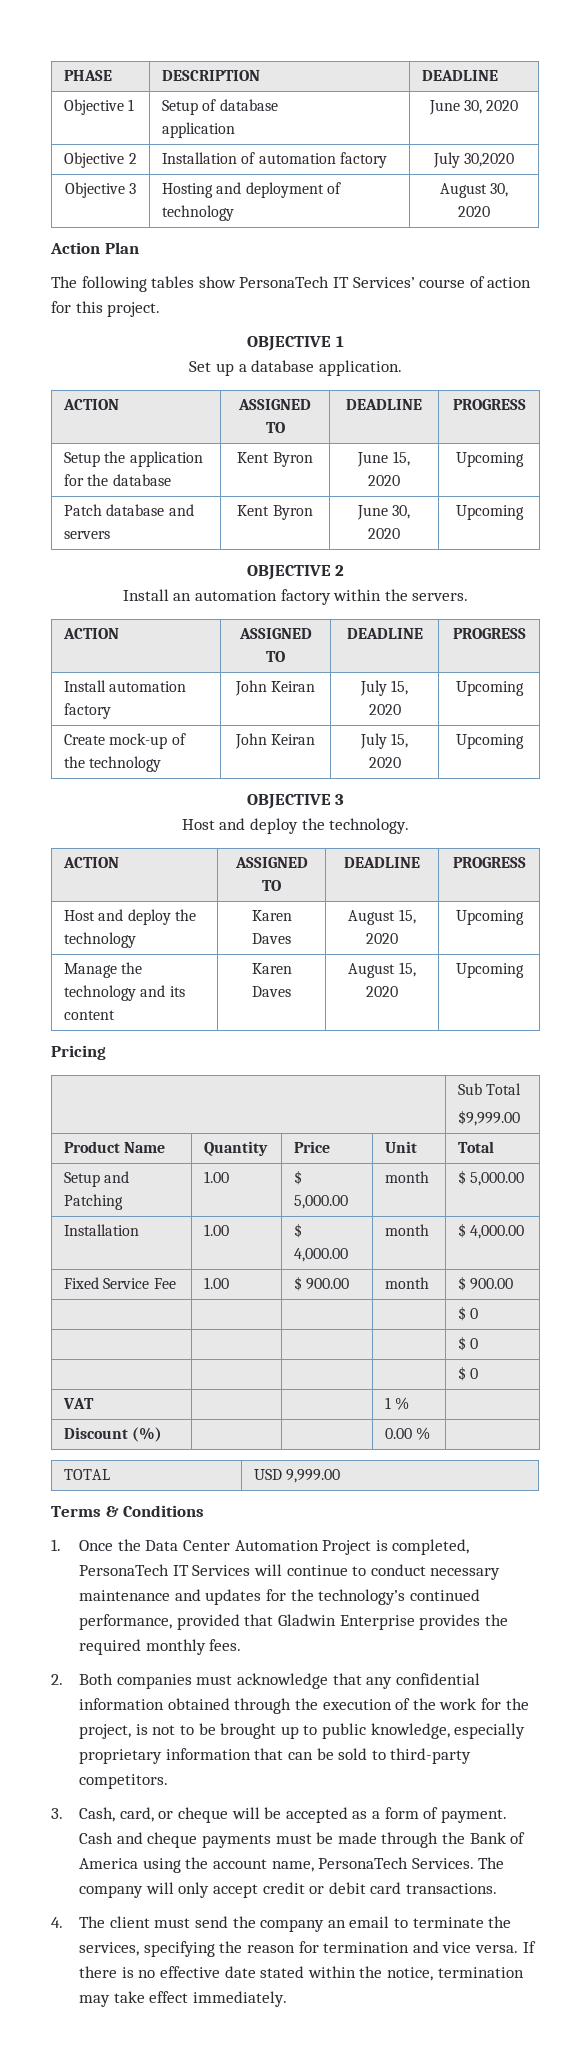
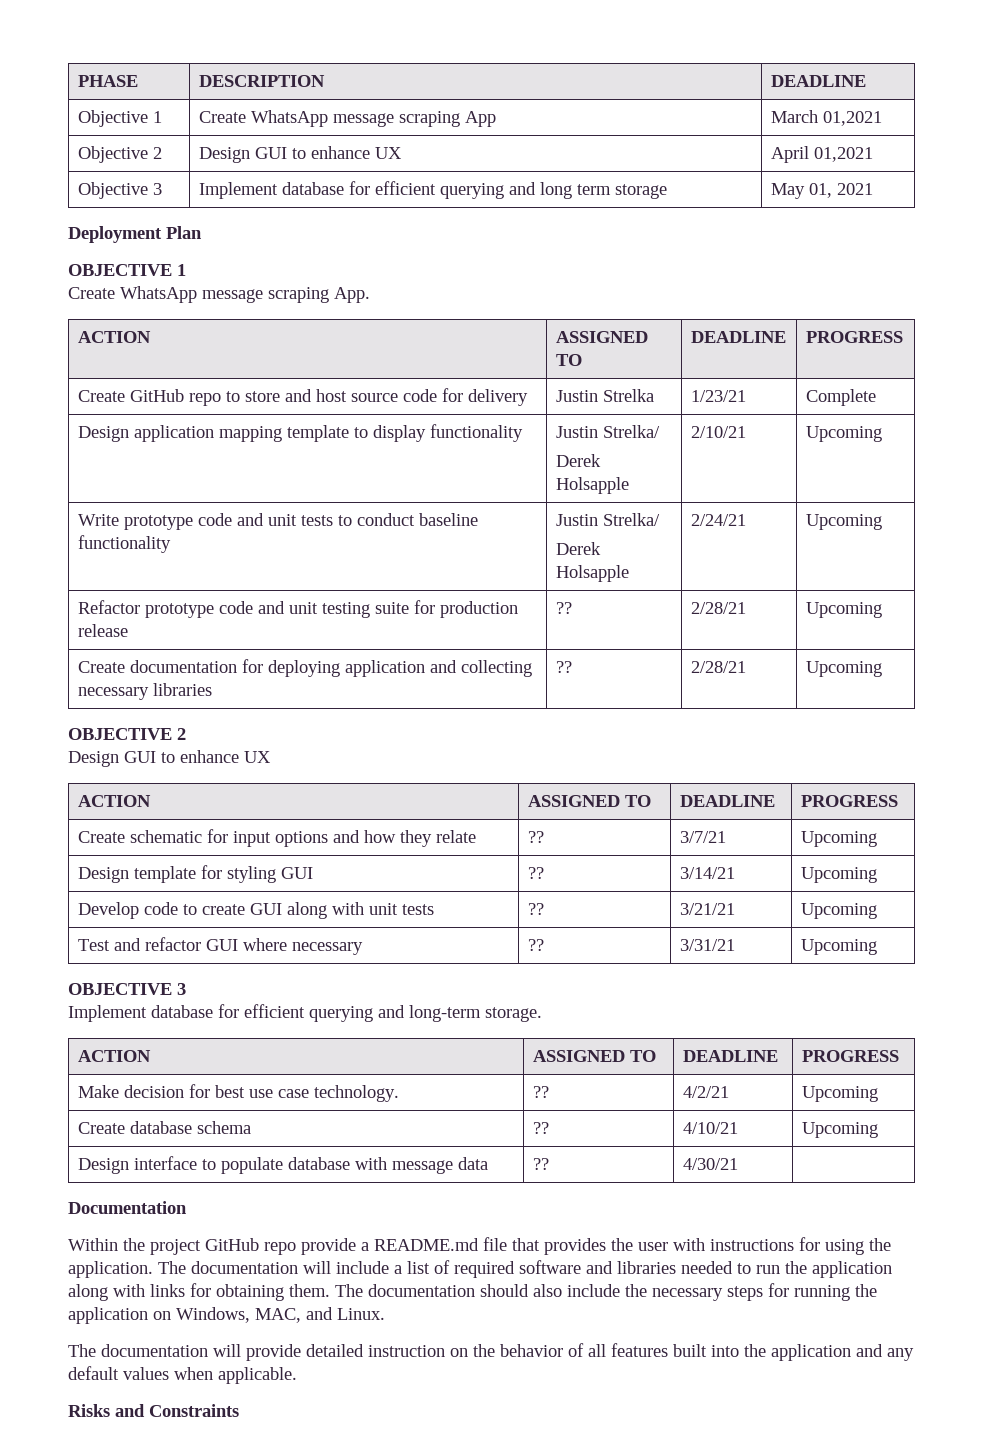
- Objective 1 | Setup of database
- application | June 30, 2020
- Objective 2 | Installation of automation factory | July 30,2020
- Objective 3 | Hosting and deployment of technology | August 30, 2020
- Action Plan
- The following tables show PersonaTech IT Services’ course of action for this project.
+ Objective 1 | Create WhatsApp message scraping App | March 01,2021
+ Objective 2 | Design GUI to enhance UX | April 01,2021
+ Objective 3 | Implement database for efficient querying and long term storage | May 01, 2021
+ Deployment Plan
  OBJECTIVE 1
- Set up a database application.
+ Create WhatsApp message scraping App.
  ACTION | ASSIGNED TO | DEADLINE | PROGRESS
- Setup the application for the database | Kent Byron | June 15, 2020 | Upcoming
- Patch database and servers | Kent Byron | June 30, 2020 | Upcoming
+ Create GitHub repo to store and host source code for delivery | Justin Strelka | 1/23/21 | Complete
+ Design application mapping template to display functionality | Justin Strelka/
+ Derek Holsapple | 2/10/21 | Upcoming
+ Write prototype code and unit tests to conduct baseline functionality | Justin Strelka/
+ Derek Holsapple | 2/24/21 | Upcoming
+ Refactor prototype code and unit testing suite for production release | ?? | 2/28/21 | Upcoming
+ Create documentation for deploying application and collecting necessary libraries | ?? | 2/28/21 | Upcoming
  OBJECTIVE 2
- Install an automation factory within the servers.
+ Design GUI to enhance UX
  ACTION | ASSIGNED TO | DEADLINE | PROGRESS
- Install automation factory | John Keiran | July 15, 2020 | Upcoming
- Create mock-up of the technology | John Keiran | July 15, 2020 | Upcoming
+ Create schematic for input options and how they relate | ?? | 3/7/21 | Upcoming
+ Design template for styling GUI | ?? | 3/14/21 | Upcoming
+ Develop code to create GUI along with unit tests | ?? | 3/21/21 | Upcoming
+ Test and refactor GUI where necessary | ?? | 3/31/21 | Upcoming
  OBJECTIVE 3
- Host and deploy the technology.
+ Implement database for efficient querying and long-term storage.
  ACTION | ASSIGNED TO | DEADLINE | PROGRESS
- Host and deploy the technology | Karen Daves | August 15, 2020 | Upcoming
- Manage the technology and its content | Karen Daves | August 15, 2020 | Upcoming
- Pricing
- | Sub Total
- $9,999.00
- Product Name | Quantity | Price | Unit | Total
- Setup and Patching | 1.00 | $ 5,000.00 | month | $ 5,000.00
- Installation | 1.00 | $ 4,000.00 | month | $ 4,000.00
- Fixed Service Fee | 1.00 | $ 900.00 | month | $ 900.00
- | | | | $ 0
- | | | | $ 0
- | | | | $ 0
- VAT | | | 1 % |
- Discount (%) | | | 0.00 % |
- TOTAL | USD 9,999.00
- Terms & Conditions
- 1. Once the Data Center Automation Project is completed, PersonaTech IT Services will continue to conduct necessary maintenance and updates for the technology’s continued performance, provided that Gladwin Enterprise provides the required monthly fees.
- 2. Both companies must acknowledge that any confidential information obtained through the execution of the work for the project, is not to be brought up to public knowledge, especially proprietary information that can be sold to third-party competitors.
- 3. Cash, card, or cheque will be accepted as a form of payment. Cash and cheque payments must be made through the Bank of America using the account name, PersonaTech Services. The company will only accept credit or debit card transactions.
- 4. The client must send the company an email to terminate the services, specifying the reason for termination and vice versa. If there is no effective date stated within the notice, termination may take effect immediately.
+ Make decision for best use case technology. | ?? | 4/2/21 | Upcoming
+ Create database schema | ?? | 4/10/21 | Upcoming
+ Design interface to populate database with message data | ?? | 4/30/21 |
+ Documentation
+ Within the project GitHub repo provide a README.md file that provides the user with instructions for using the application. The documentation will include a list of required software and libraries needed to run the application along with links for obtaining them. The documentation should also include the necessary steps for running the application on Windows, MAC, and Linux.
+ The documentation will provide detailed instruction on the behavior of all features built into the application and any default values when applicable.
+ Risks and Constraints

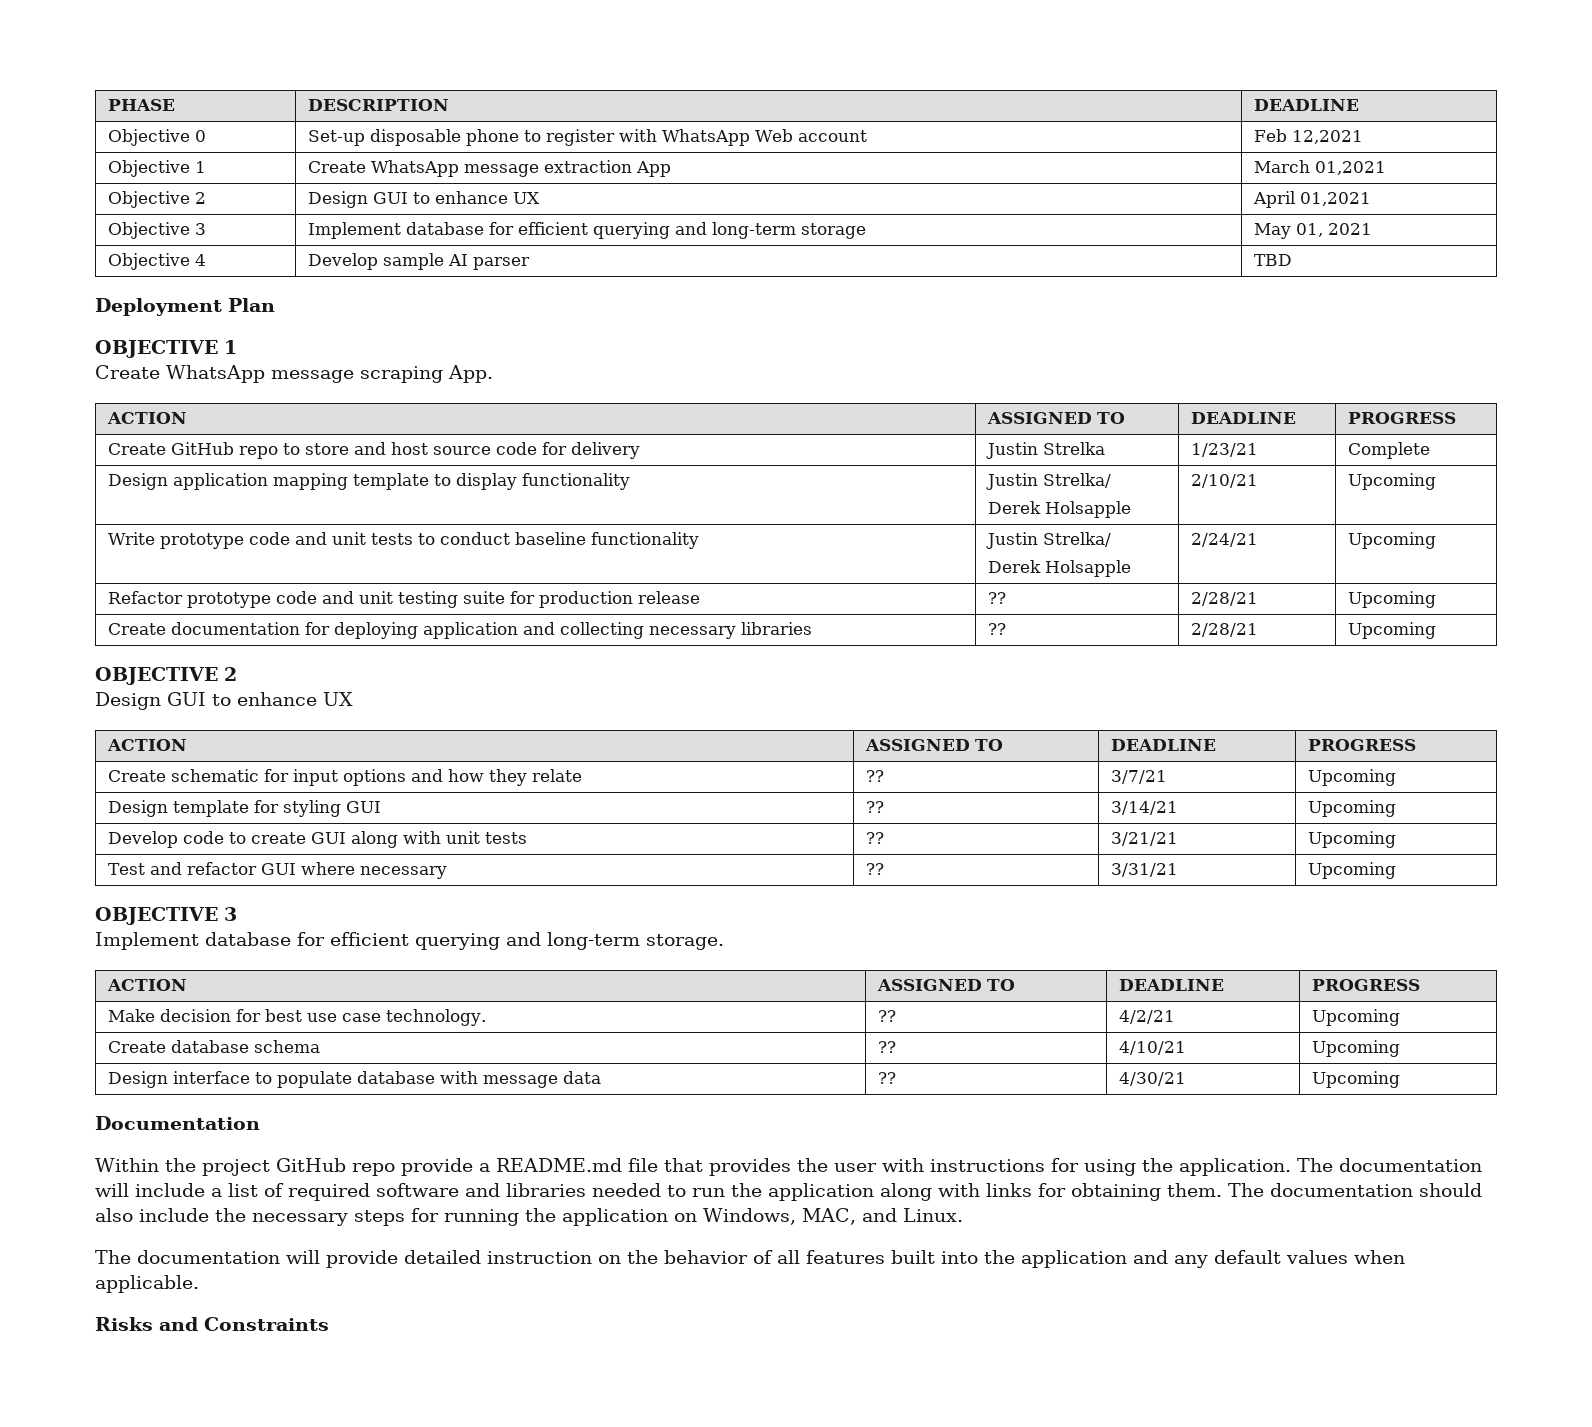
+ Objective 0 | Set-up disposable phone to register with WhatsApp Web account | Feb 12,2021
- Objective 1 | Create WhatsApp message scraping App | March 01,2021
+ Objective 1 | Create WhatsApp message extraction App | March 01,2021
- Objective 3 | Implement database for efficient querying and long term storage | May 01, 2021
+ Objective 3 | Implement database for efficient querying and long-term storage | May 01, 2021
+ Objective 4 | Develop sample AI parser | TBD
- Design interface to populate database with message data | ?? | 4/30/21 |
+ Design interface to populate database with message data | ?? | 4/30/21 | Upcoming

